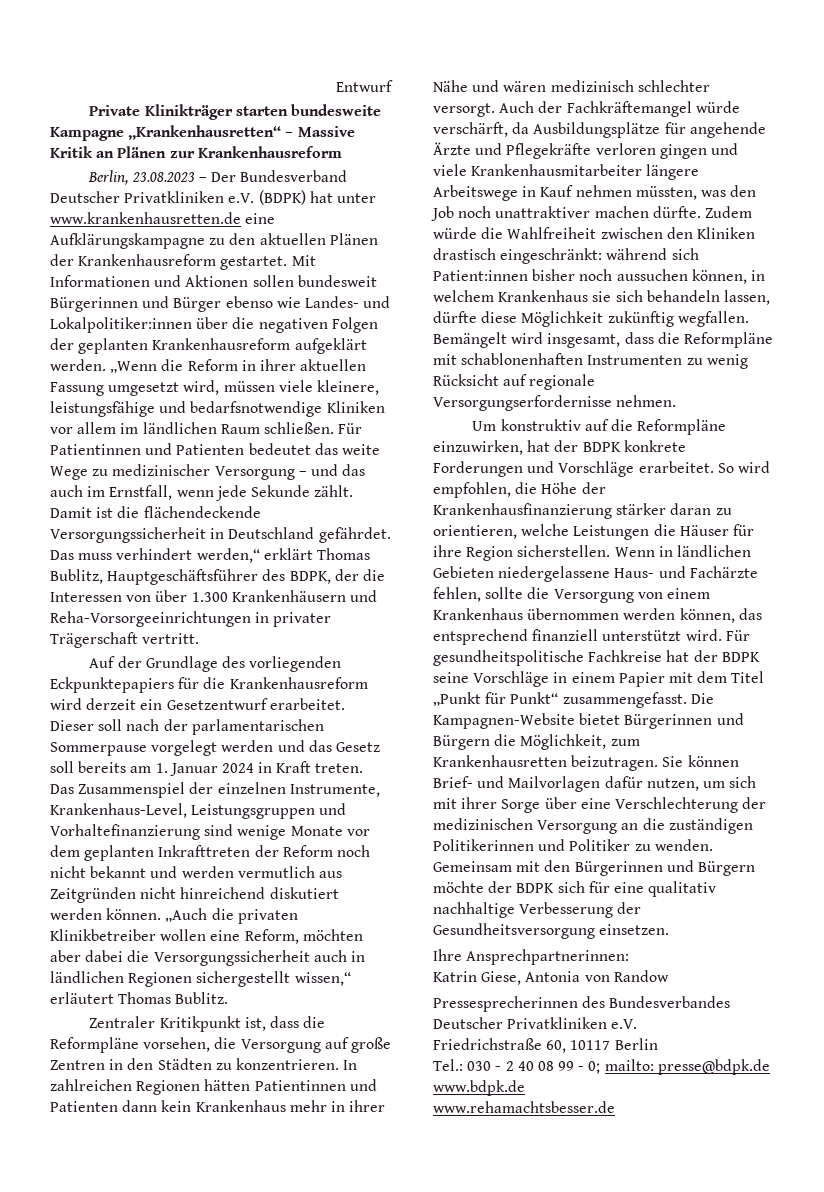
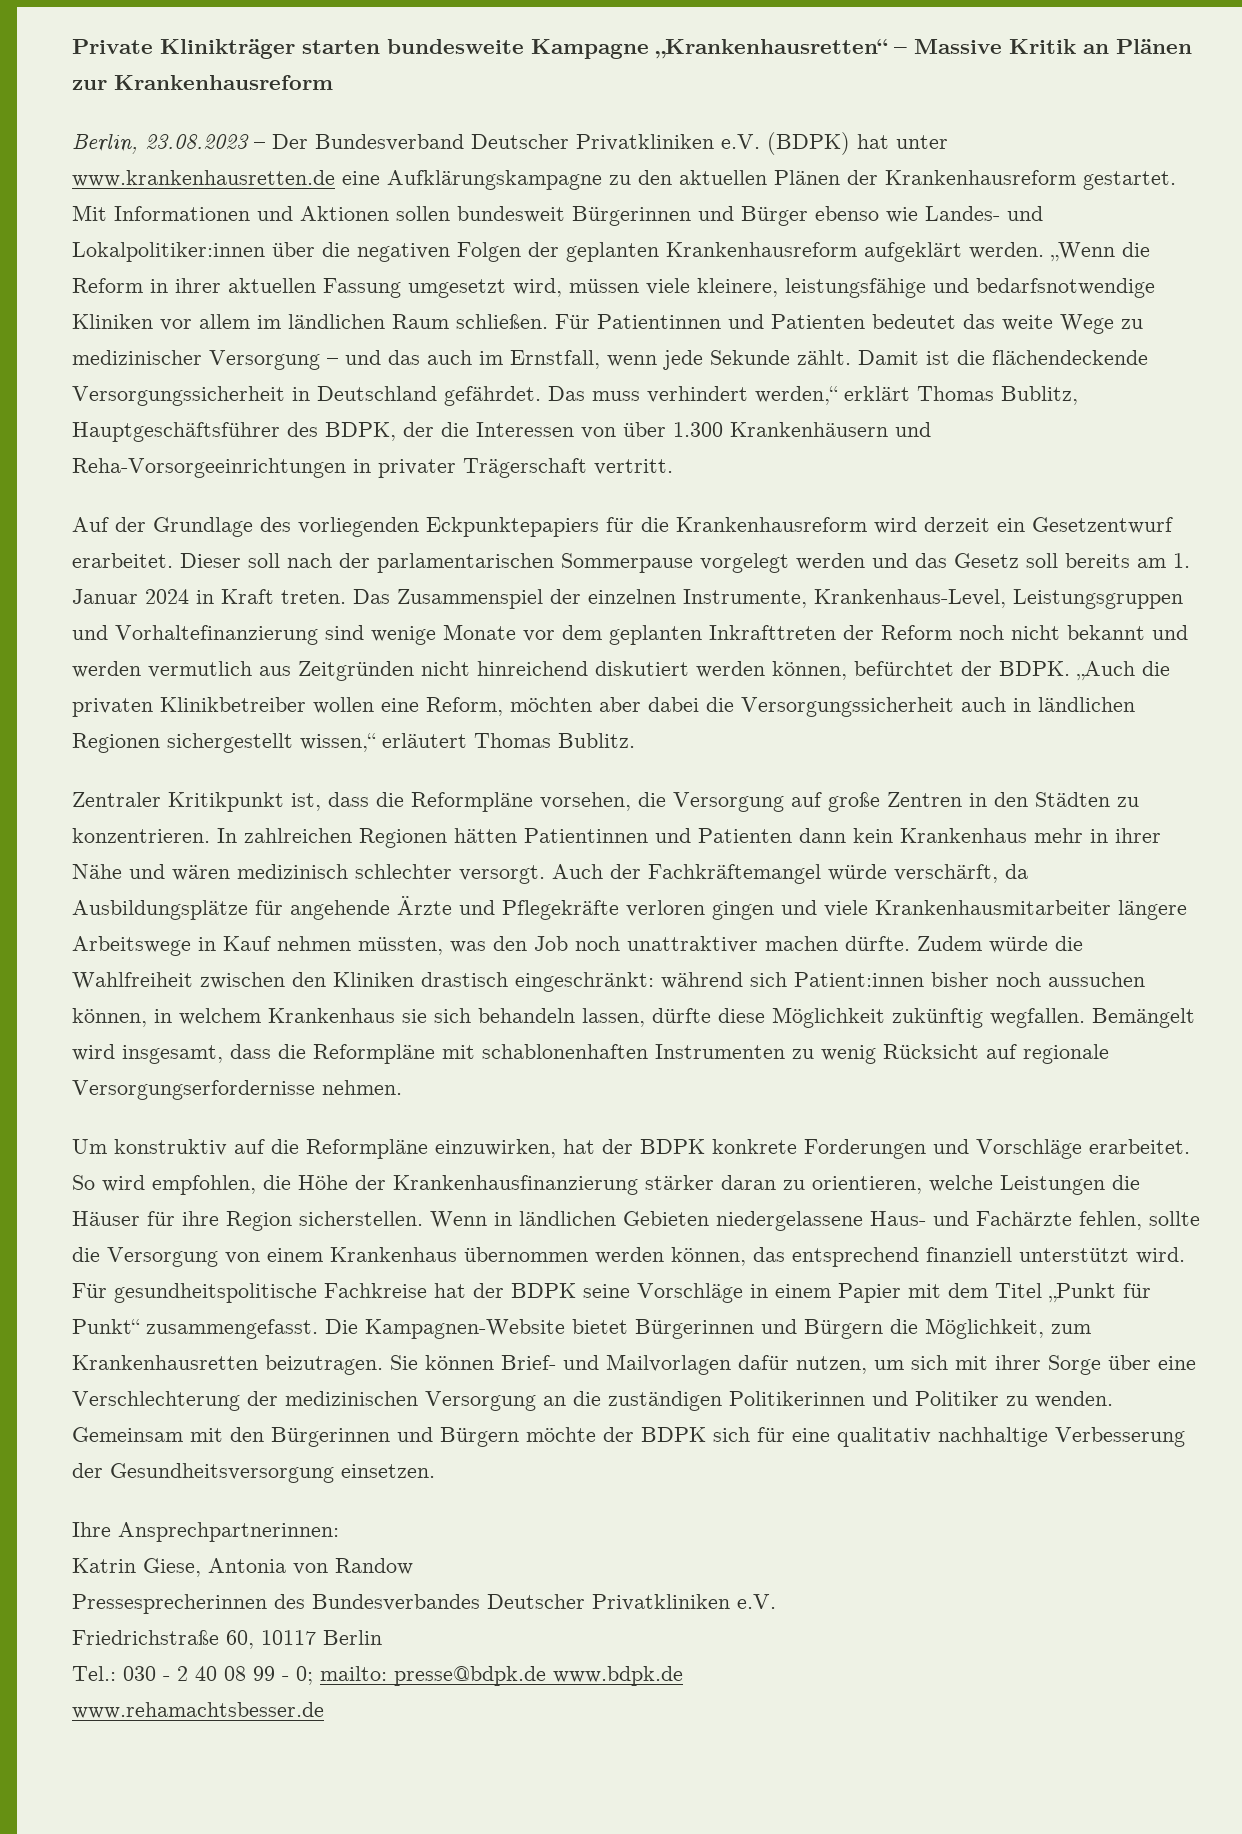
- Entwurf
- Das Zusammenspiel der einzelnen Instrumente, Krankenhaus-Level, Leistungsgruppen und Vorhaltefinanzierung sind wenige Monate vor dem geplanten Inkrafttreten der Reform noch nicht bekannt und werden vermutlich aus Zeitgründen nicht hinreichend diskutiert werden können.
+ Das Zusammenspiel der einzelnen Instrumente, Krankenhaus-Level, Leistungsgruppen und Vorhaltefinanzierung sind wenige Monate vor dem geplanten Inkrafttreten der Reform noch nicht bekannt und werden vermutlich aus Zeitgründen nicht hinreichend diskutiert werden können, befürchtet der BDPK.

